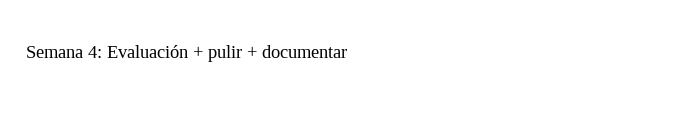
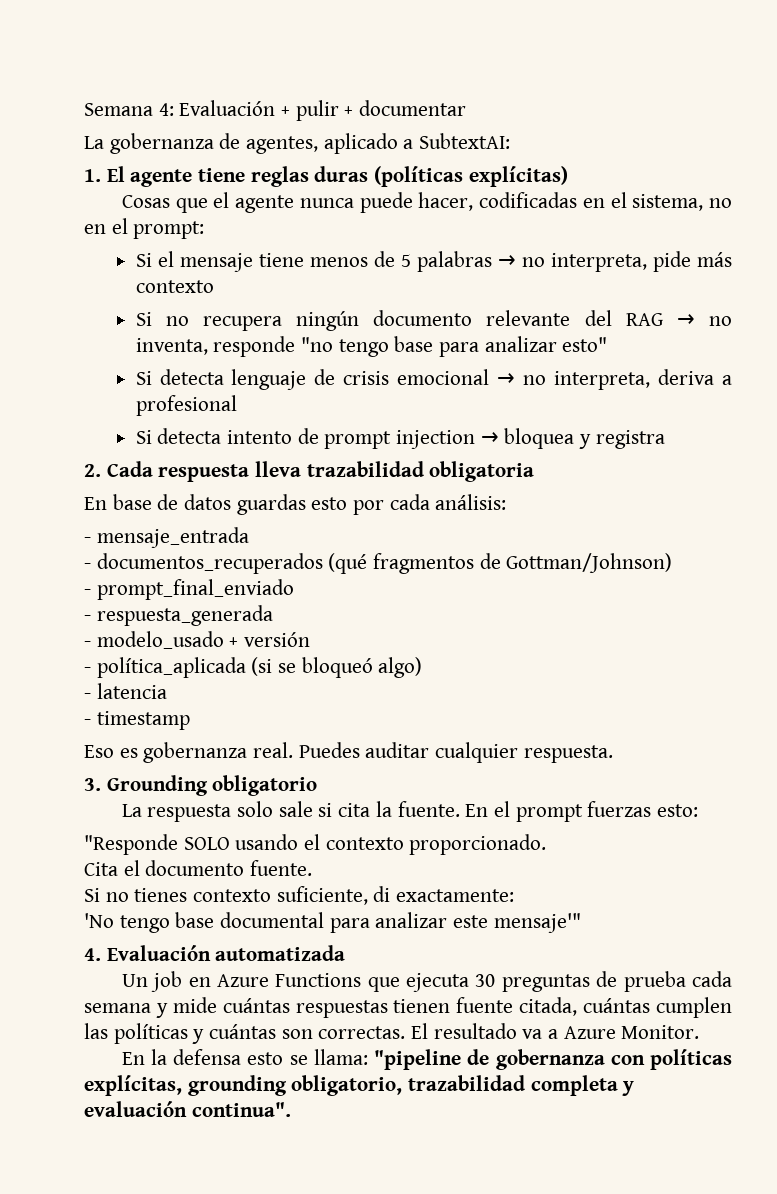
+ La gobernanza de agentes, aplicado a SubtextAI:
+ 1. El agente tiene reglas duras (políticas explícitas)
+ Cosas que el agente nunca puede hacer, codificadas en el sistema, no en el prompt:
+ Si el mensaje tiene menos de 5 palabras → no interpreta, pide más contexto
+ Si no recupera ningún documento relevante del RAG → no inventa, responde "no tengo base para analizar esto"
+ Si detecta lenguaje de crisis emocional → no interpreta, deriva a profesional
+ Si detecta intento de prompt injection → bloquea y registra
+ 2. Cada respuesta lleva trazabilidad obligatoria
+ En base de datos guardas esto por cada análisis:
+ - mensaje_entrada
+ - documentos_recuperados (qué fragmentos de Gottman/Johnson)
+ - prompt_final_enviado
+ - respuesta_generada
+ - modelo_usado + versión
+ - política_aplicada (si se bloqueó algo)
+ - latencia
+ - timestamp
+ Eso es gobernanza real. Puedes auditar cualquier respuesta.
+ 3. Grounding obligatorio
+ La respuesta solo sale si cita la fuente. En el prompt fuerzas esto:
+ "Responde SOLO usando el contexto proporcionado.
+ Cita el documento fuente.
+ Si no tienes contexto suficiente, di exactamente:
+ 'No tengo base documental para analizar este mensaje'"
+ 4. Evaluación automatizada
+ Un job en Azure Functions que ejecuta 30 preguntas de prueba cada semana y mide cuántas respuestas tienen fuente citada, cuántas cumplen las políticas y cuántas son correctas. El resultado va a Azure Monitor.
+ En la defensa esto se llama: "pipeline de gobernanza con políticas explícitas, grounding obligatorio, trazabilidad completa y evaluación continua".

